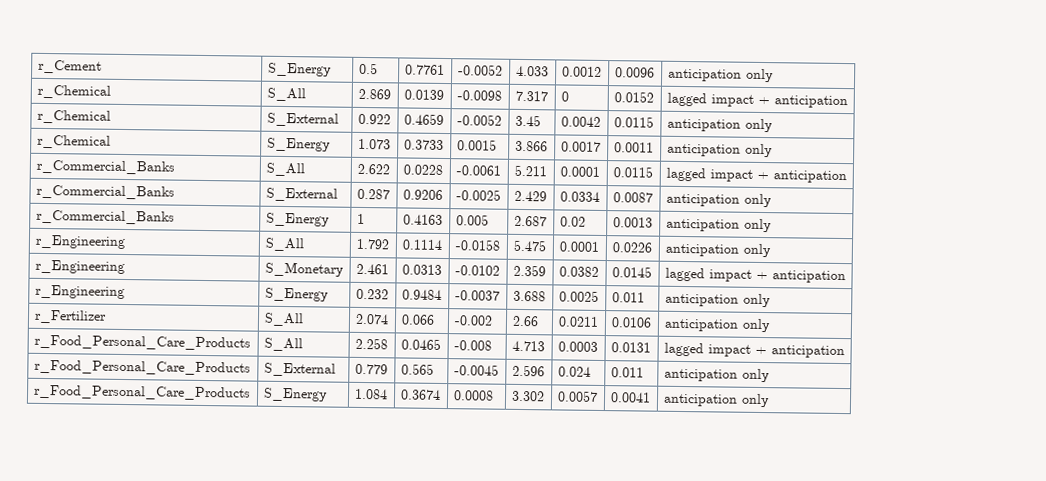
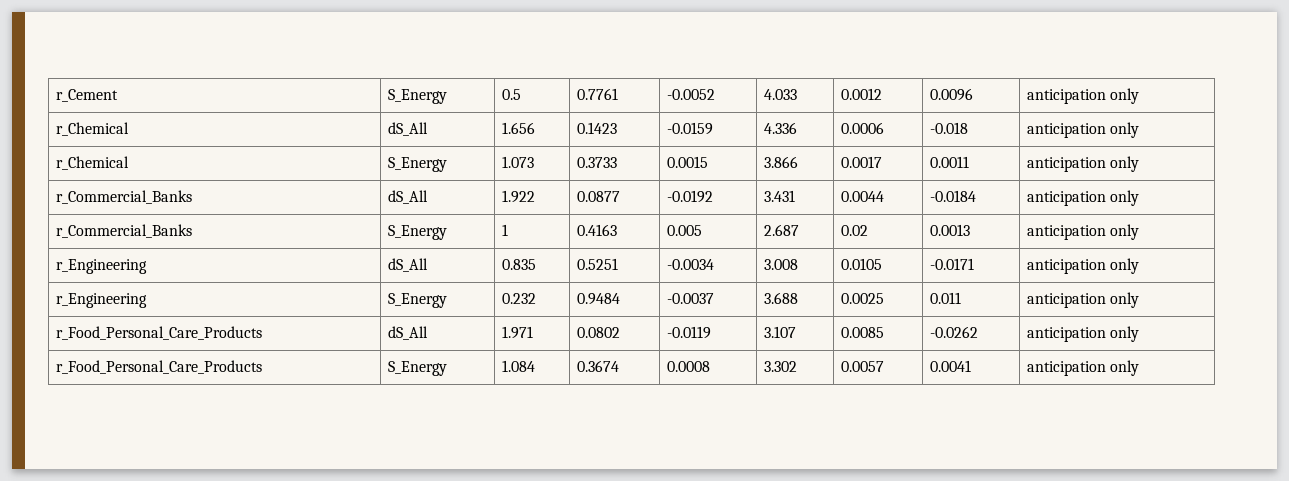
- r_Chemical | S_All | 2.869 | 0.0139 | -0.0098 | 7.317 | 0 | 0.0152 | lagged impact + anticipation
- r_Chemical | S_External | 0.922 | 0.4659 | -0.0052 | 3.45 | 0.0042 | 0.0115 | anticipation only
+ r_Chemical | dS_All | 1.656 | 0.1423 | -0.0159 | 4.336 | 0.0006 | -0.018 | anticipation only
- r_Commercial_Banks | S_All | 2.622 | 0.0228 | -0.0061 | 5.211 | 0.0001 | 0.0115 | lagged impact + anticipation
- r_Commercial_Banks | S_External | 0.287 | 0.9206 | -0.0025 | 2.429 | 0.0334 | 0.0087 | anticipation only
+ r_Commercial_Banks | dS_All | 1.922 | 0.0877 | -0.0192 | 3.431 | 0.0044 | -0.0184 | anticipation only
- r_Engineering | S_All | 1.792 | 0.1114 | -0.0158 | 5.475 | 0.0001 | 0.0226 | anticipation only
- r_Engineering | S_Monetary | 2.461 | 0.0313 | -0.0102 | 2.359 | 0.0382 | 0.0145 | lagged impact + anticipation
+ r_Engineering | dS_All | 0.835 | 0.5251 | -0.0034 | 3.008 | 0.0105 | -0.0171 | anticipation only
- r_Fertilizer | S_All | 2.074 | 0.066 | -0.002 | 2.66 | 0.0211 | 0.0106 | anticipation only
- r_Food_Personal_Care_Products | S_All | 2.258 | 0.0465 | -0.008 | 4.713 | 0.0003 | 0.0131 | lagged impact + anticipation
- r_Food_Personal_Care_Products | S_External | 0.779 | 0.565 | -0.0045 | 2.596 | 0.024 | 0.011 | anticipation only
+ r_Food_Personal_Care_Products | dS_All | 1.971 | 0.0802 | -0.0119 | 3.107 | 0.0085 | -0.0262 | anticipation only

